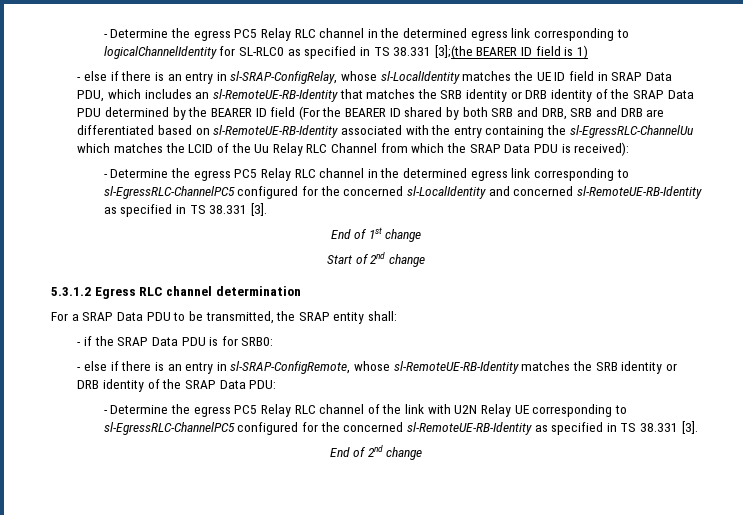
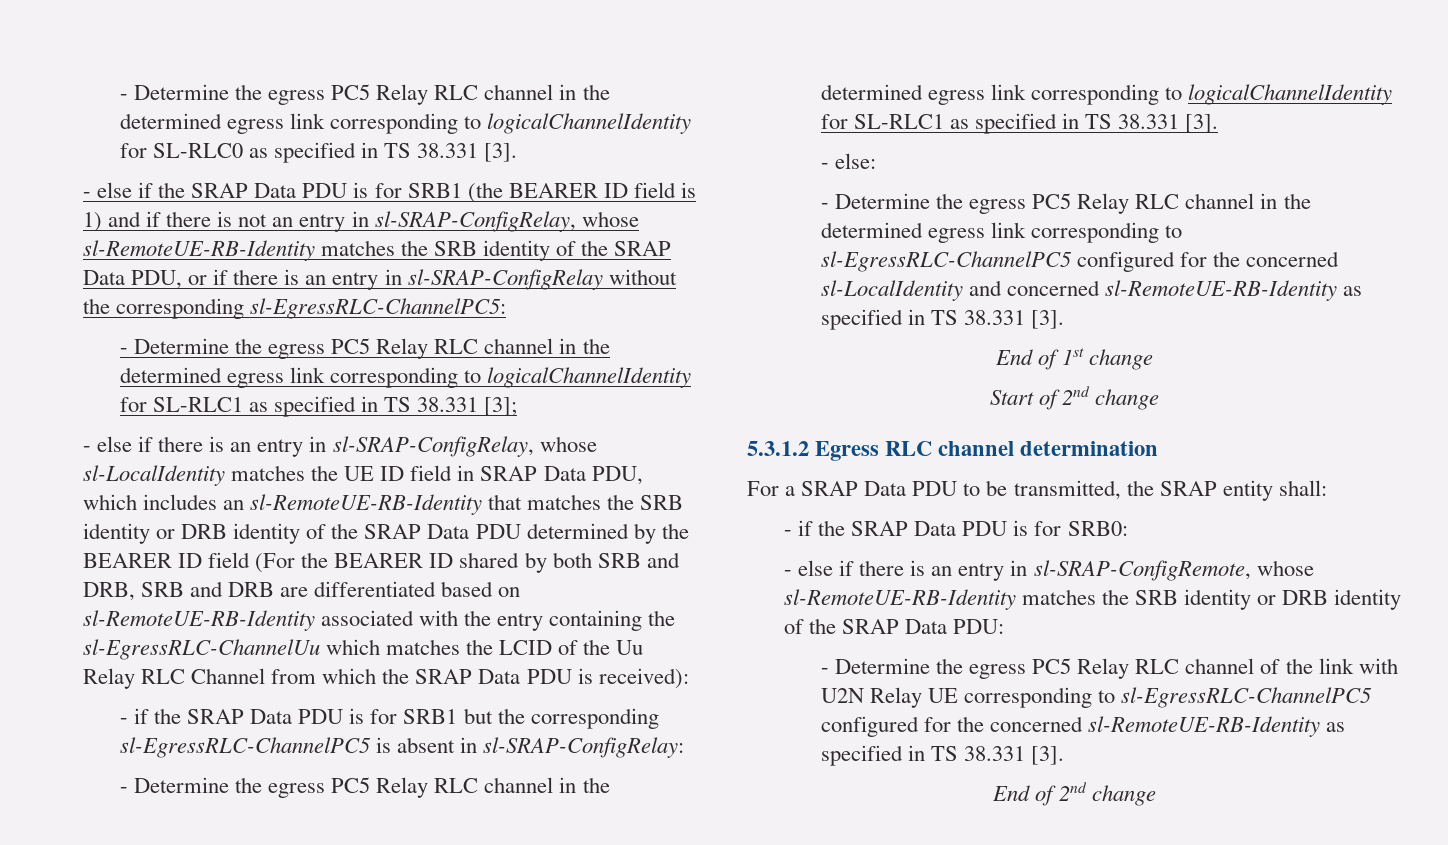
- - Determine the egress PC5 Relay RLC channel in the determined egress link corresponding to logicalChannelIdentity for SL-RLC0 as specified in TS 38.331 [3];(the BEARER ID field is 1)
+ - Determine the egress PC5 Relay RLC channel in the determined egress link corresponding to logicalChannelIdentity for SL-RLC0 as specified in TS 38.331 [3].
+ - else if the SRAP Data PDU is for SRB1 (the BEARER ID field is 1) and if there is not an entry in sl-SRAP-ConfigRelay, whose sl-RemoteUE-RB-Identity matches the SRB identity of the SRAP Data PDU, or if there is an entry in sl-SRAP-ConfigRelay without the corresponding sl-EgressRLC-ChannelPC5:
+ - Determine the egress PC5 Relay RLC channel in the determined egress link corresponding to logicalChannelIdentity for SL-RLC1 as specified in TS 38.331 [3];
+ - if the SRAP Data PDU is for SRB1 but the corresponding sl-EgressRLC-ChannelPC5 is absent in sl-SRAP-ConfigRelay:
+ - Determine the egress PC5 Relay RLC channel in the determined egress link corresponding to logicalChannelIdentity for SL-RLC1 as specified in TS 38.331 [3].
+ - else:

